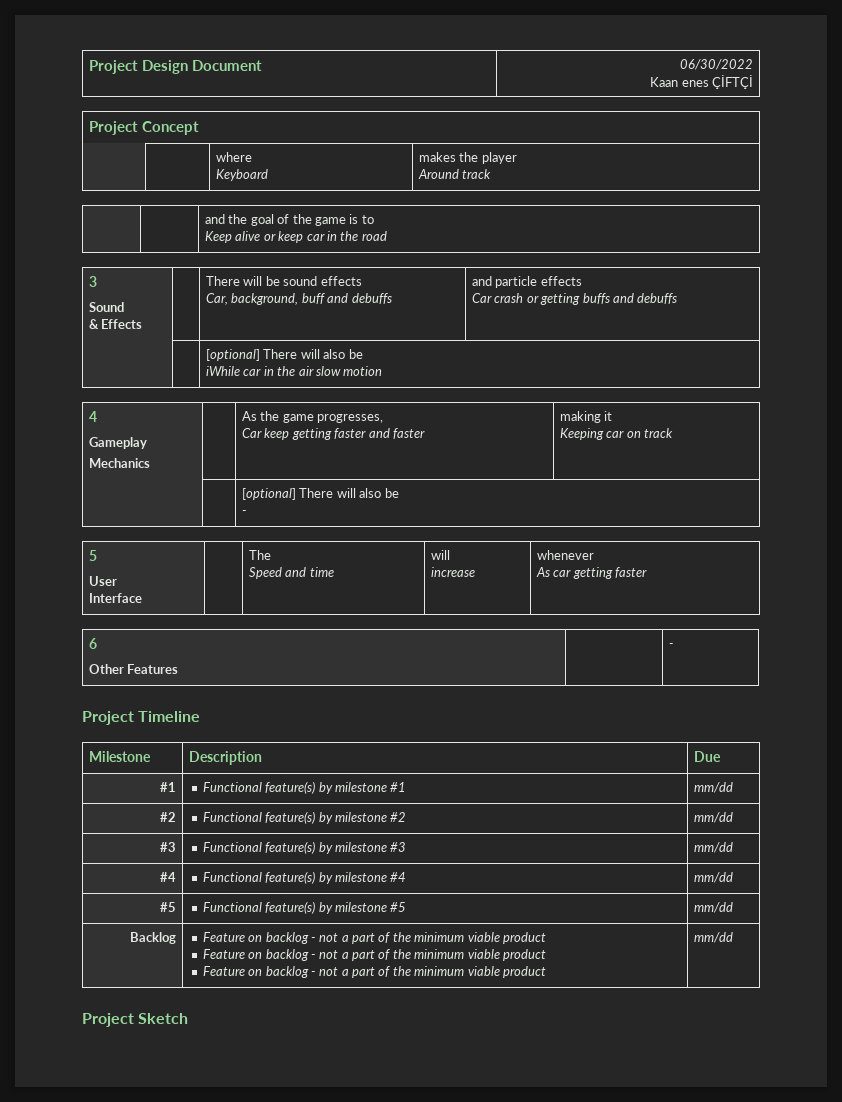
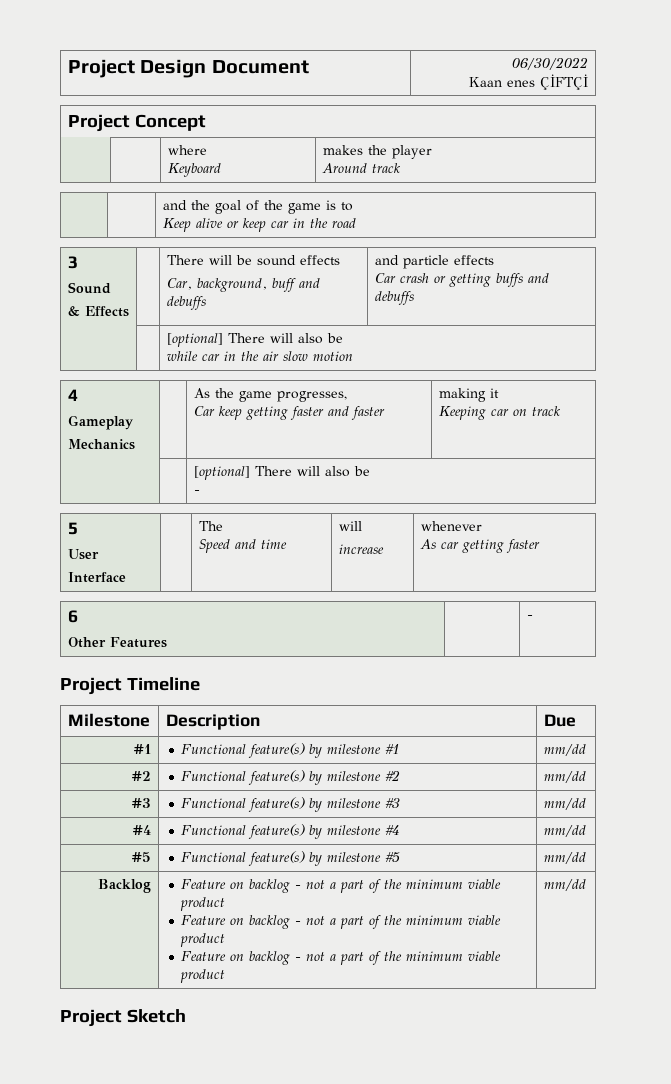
  3
  Sound
  & Effects | | There will be sound effects
  Car, background, buff and debuffs | and particle effects
  Car crash or getting buffs and debuffs
  | | [optional] There will also be
- iWhile car in the air slow motion
+ while car in the air slow motion

